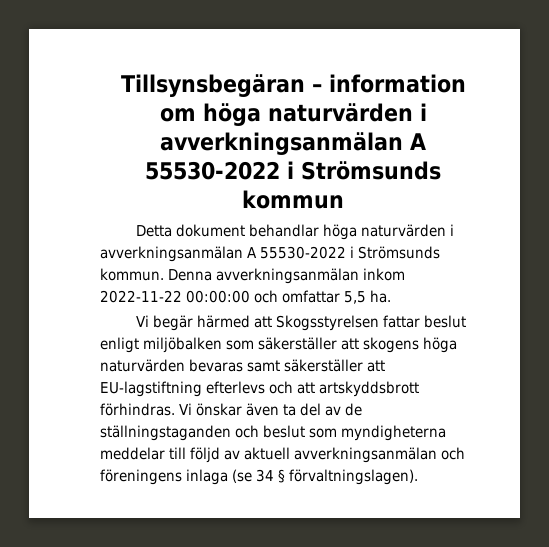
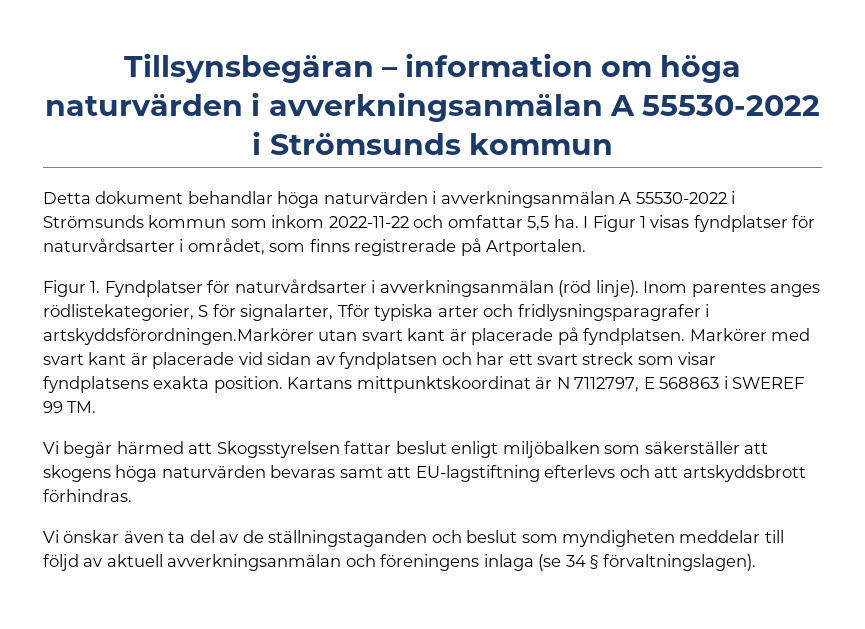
- Detta dokument behandlar höga naturvärden i avverkningsanmälan A 55530-2022 i Strömsunds kommun. Denna avverkningsanmälan inkom 2022-11-22 00:00:00 och omfattar 5,5 ha.
+ Detta dokument behandlar höga naturvärden i avverkningsanmälan A 55530-2022 i Strömsunds kommun som inkom 2022-11-22 och omfattar 5,5 ha. I Figur 1 visas fyndplatser för naturvårdsarter i området, som finns registrerade på Artportalen.
+ Figur 1. Fyndplatser för naturvårdsarter i avverkningsanmälan (röd linje). Inom parentes anges rödlistekategorier, S för signalarter, Tför typiska arter och fridlysningsparagrafer i artskyddsförordningen.Markörer utan svart kant är placerade på fyndplatsen. Markörer med svart kant är placerade vid sidan av fyndplatsen och har ett svart streck som visar fyndplatsens exakta position. Kartans mittpunktskoordinat är N 7112797, E 568863 i SWEREF 99 TM.
- Vi begär härmed att Skogsstyrelsen fattar beslut enligt miljöbalken som säkerställer att skogens höga naturvärden bevaras samt säkerställer att EU-lagstiftning efterlevs och att artskyddsbrott förhindras. Vi önskar även ta del av de ställningstaganden och beslut som myndigheterna meddelar till följd av aktuell avverkningsanmälan och föreningens inlaga (se 34 § förvaltningslagen).
+ Vi begär härmed att Skogsstyrelsen fattar beslut enligt miljöbalken som säkerställer att skogens höga naturvärden bevaras samt att EU-lagstiftning efterlevs och att artskyddsbrott förhindras.
+ Vi önskar även ta del av de ställningstaganden och beslut som myndigheten meddelar till följd av aktuell avverkningsanmälan och föreningens inlaga (se 34 § förvaltningslagen).

